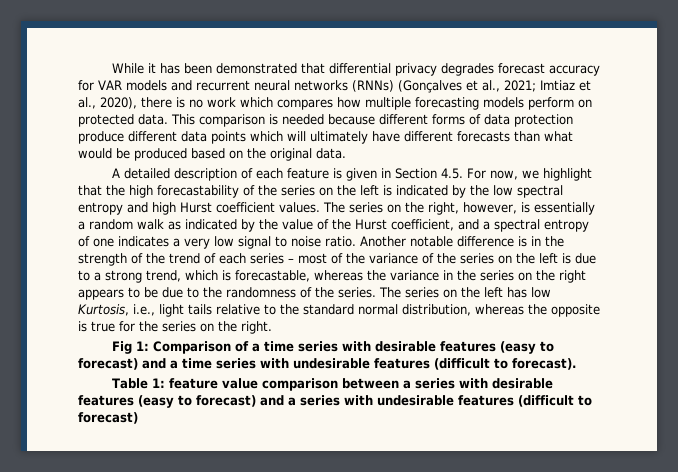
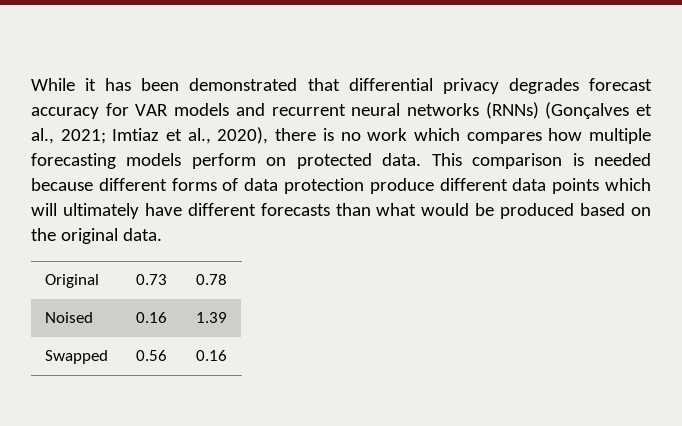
- A detailed description of each feature is given in Section 4.5. For now, we highlight that the high forecastability of the series on the left is indicated by the low spectral entropy and high Hurst coefficient values. The series on the right, however, is essentially a random walk as indicated by the value of the Hurst coefficient, and a spectral entropy of one indicates a very low signal to noise ratio. Another notable difference is in the strength of the trend of each series – most of the variance of the series on the left is due to a strong trend, which is forecastable, whereas the variance in the series on the right appears to be due to the randomness of the series. The series on the left has low Kurtosis, i.e., light tails relative to the standard normal distribution, whereas the opposite is true for the series on the right.
- Fig 1: Comparison of a time series with desirable features (easy to forecast) and a time series with undesirable features (difficult to forecast).
- Table 1: feature value comparison between a series with desirable features (easy to forecast) and a series with undesirable features (difficult to forecast)
+ Original | 0.73 | 0.78
+ Noised | 0.16 | 1.39
+ Swapped | 0.56 | 0.16

